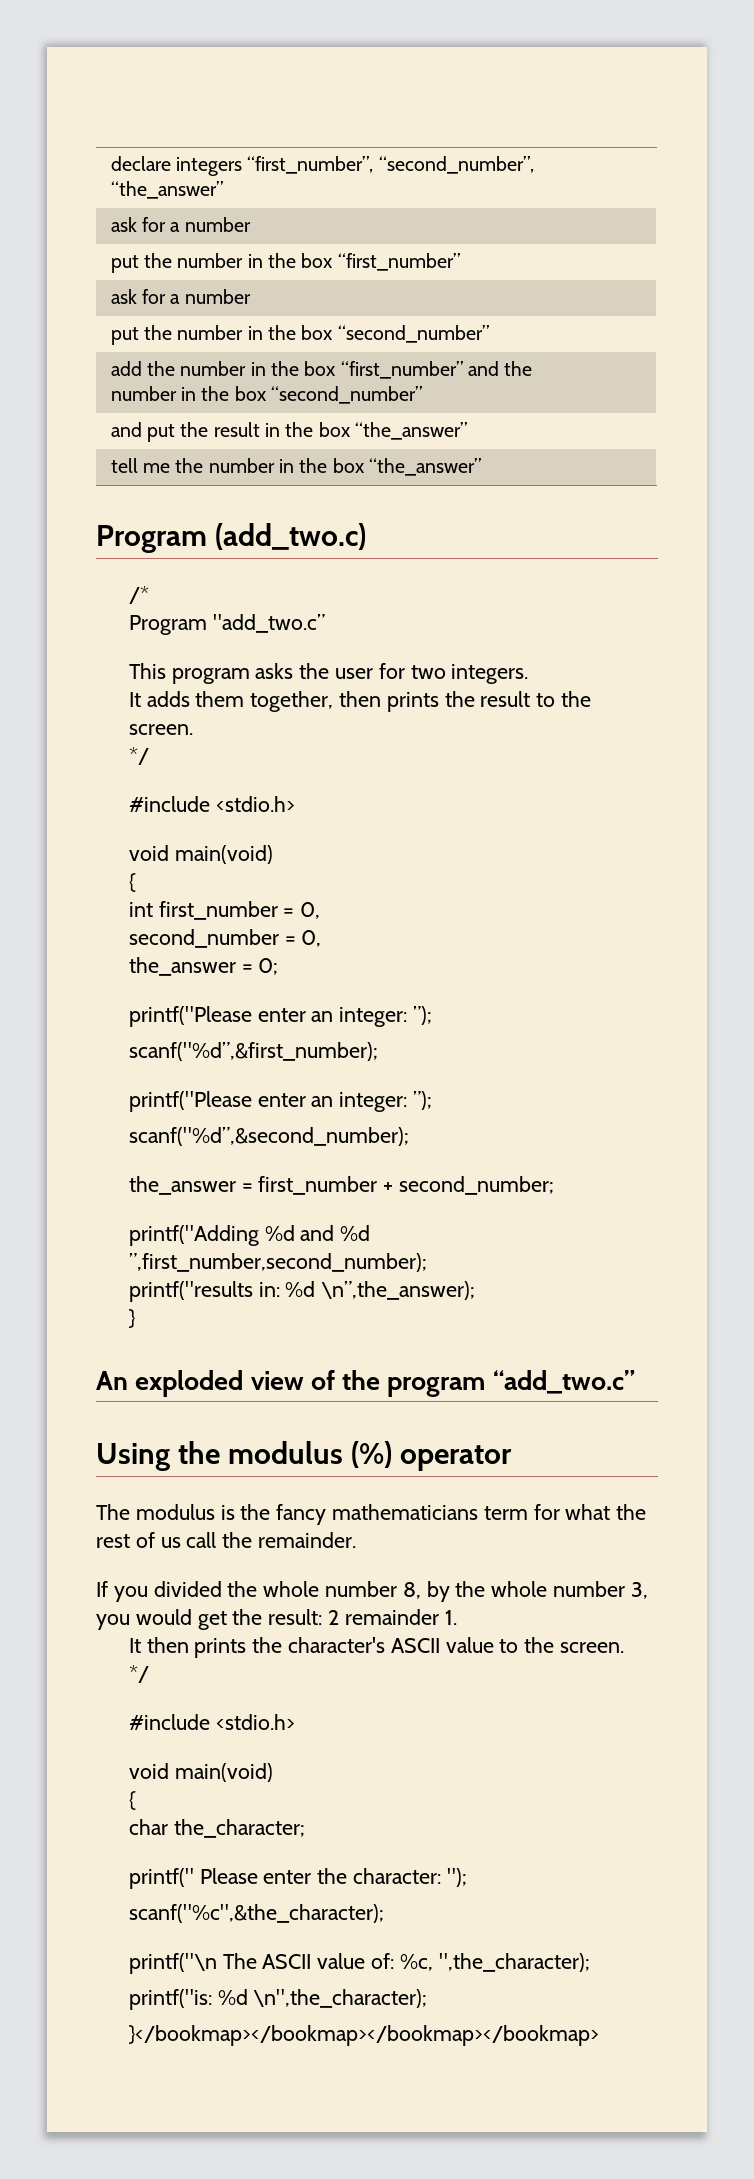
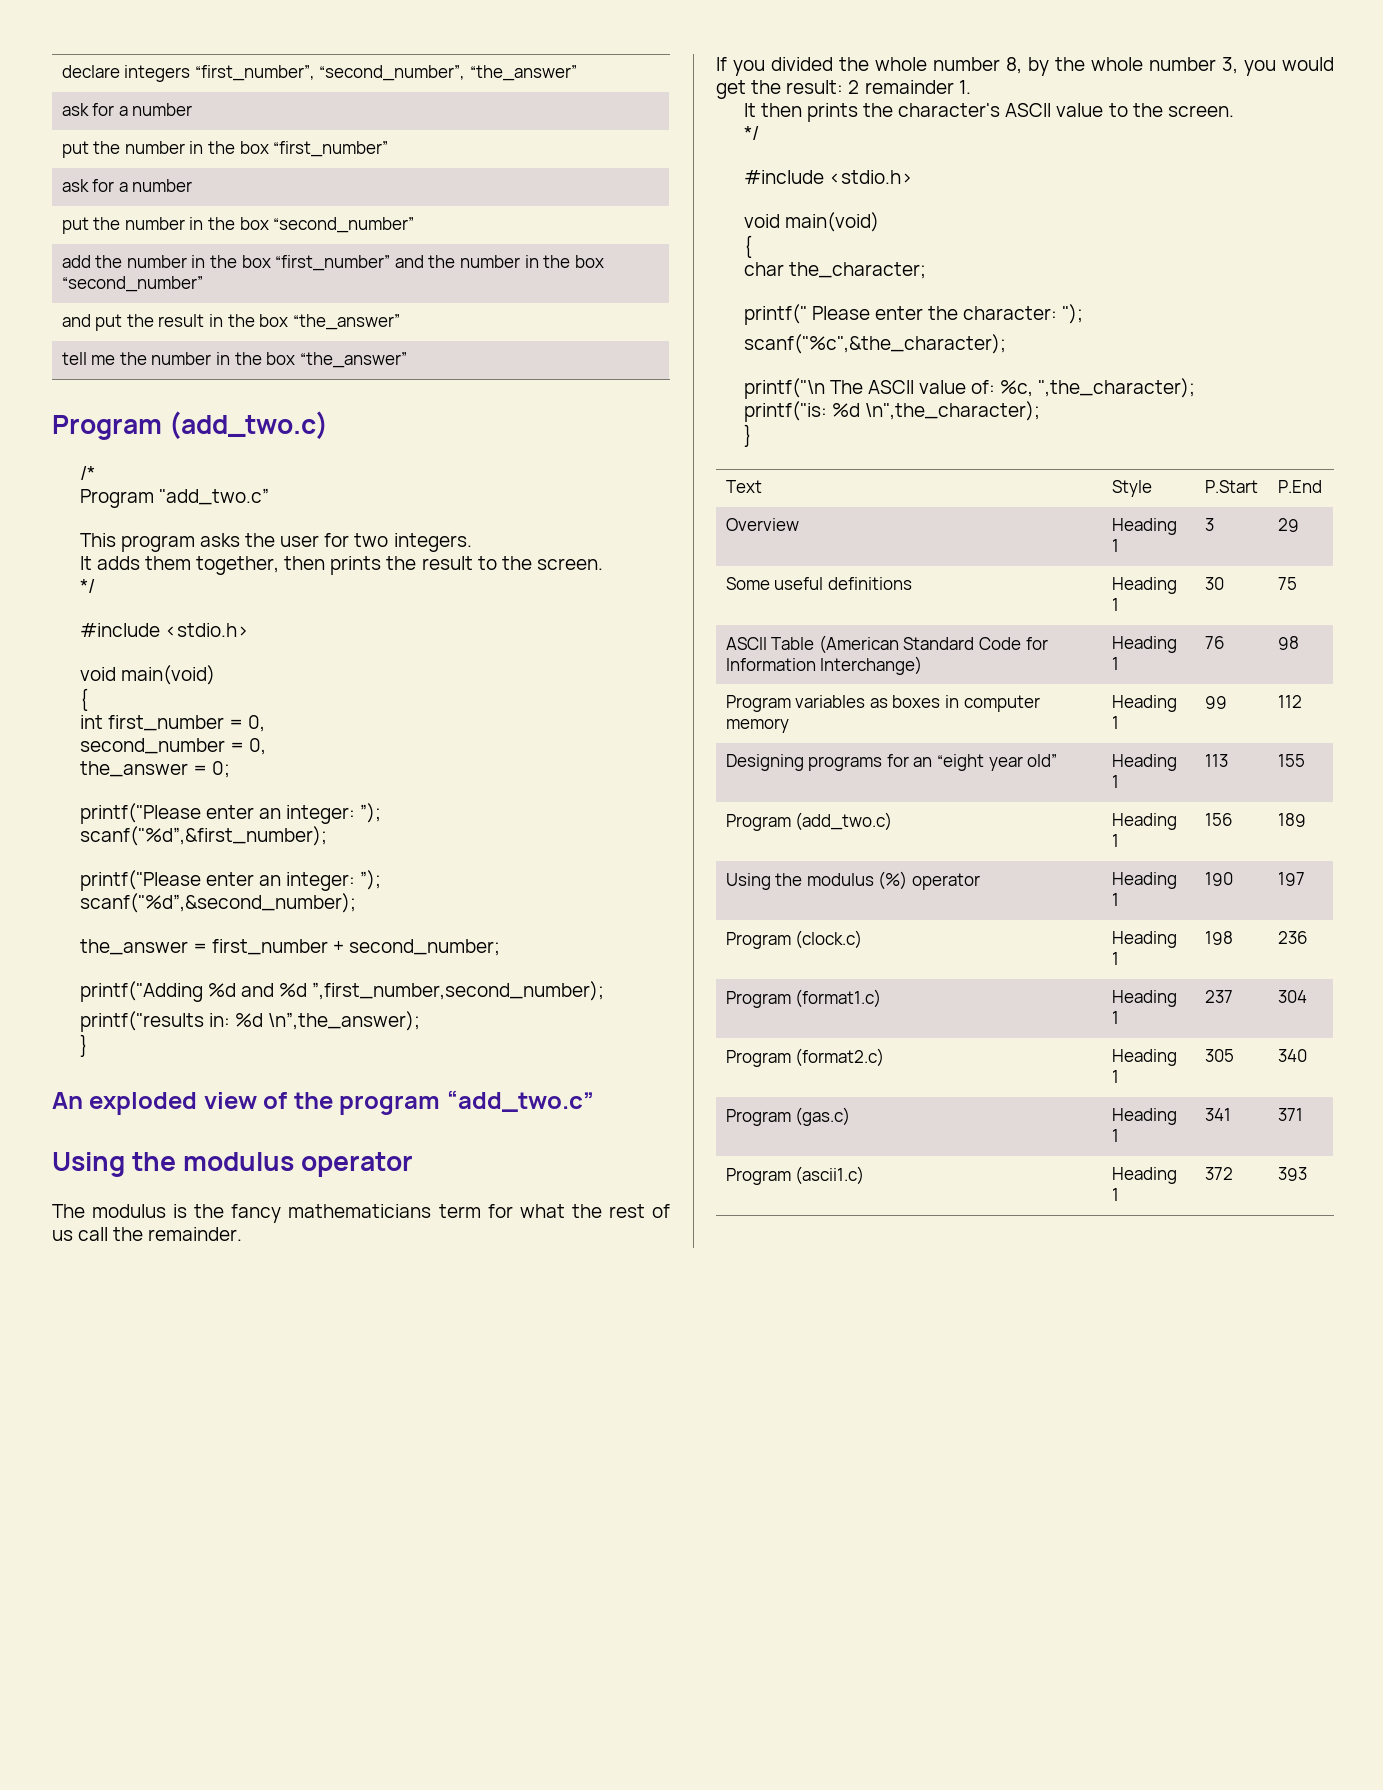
- Using the modulus (%) operator
+ Using the modulus operator
  printf("is: %d \n",the_character);
- }</bookmap></bookmap></bookmap></bookmap>
+ }
+ Text | Style | P.Start | P.End
+ Overview | Heading 1 | 3 | 29
+ Some useful definitions | Heading 1 | 30 | 75
+ ASCII Table (American Standard Code for Information Interchange) | Heading 1 | 76 | 98
+ Program variables as boxes in computer memory | Heading 1 | 99 | 112
+ Designing programs for an “eight year old” | Heading 1 | 113 | 155
+ Program (add_two.c) | Heading 1 | 156 | 189
+ Using the modulus (%) operator | Heading 1 | 190 | 197
+ Program (clock.c) | Heading 1 | 198 | 236
+ Program (format1.c) | Heading 1 | 237 | 304
+ Program (format2.c) | Heading 1 | 305 | 340
+ Program (gas.c) | Heading 1 | 341 | 371
+ Program (ascii1.c) | Heading 1 | 372 | 393

